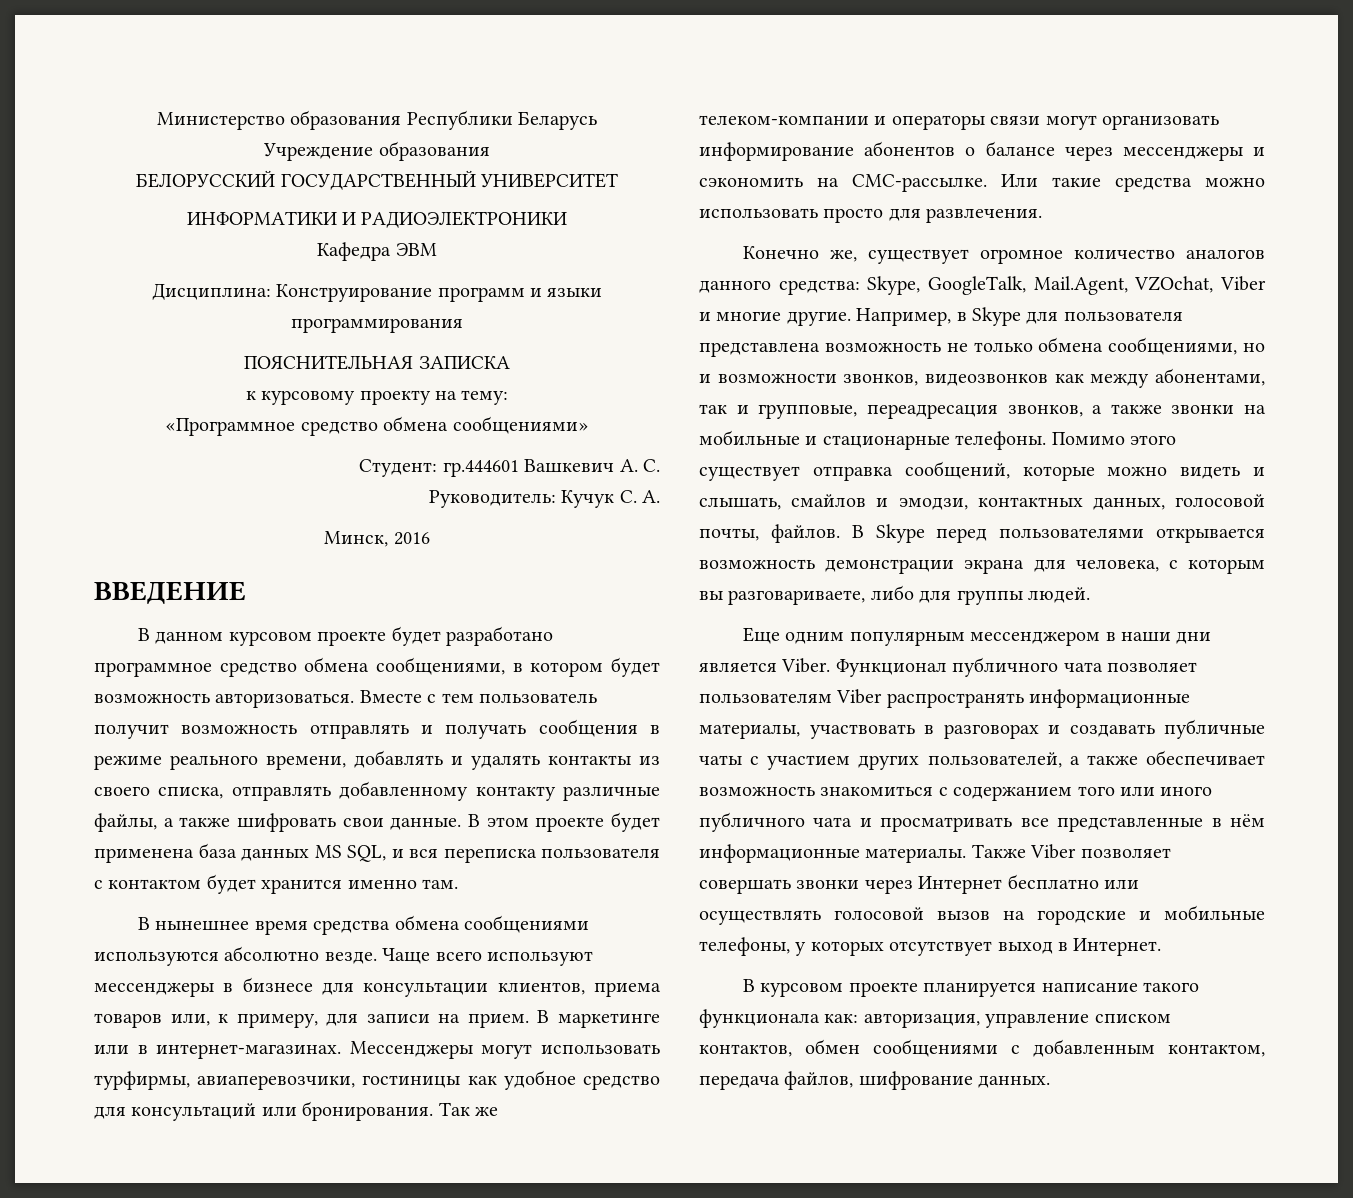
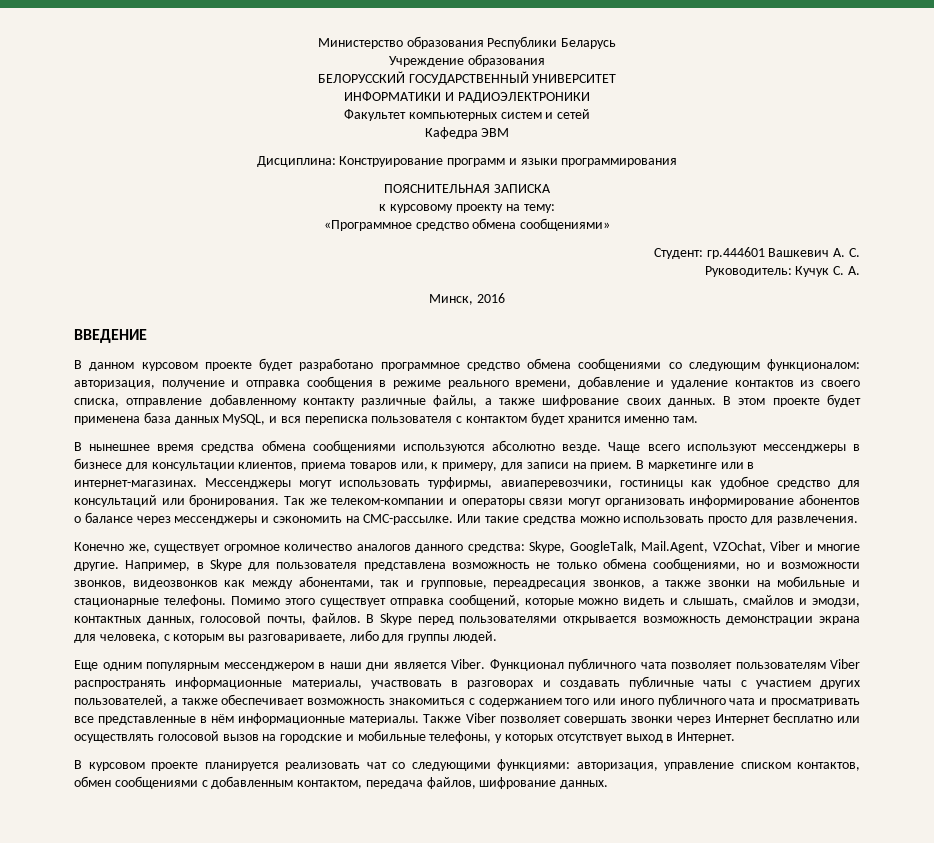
+ Факультет компьютерных систем и сетей
- В данном курсовом проекте будет разработано программное средство обмена сообщениями, в котором будет возможность авторизоваться. Вместе с тем пользователь получит возможность отправлять и получать сообщения в режиме реального времени, добавлять и удалять контакты из своего списка, отправлять добавленному контакту различные файлы, а также шифровать свои данные.
+ В данном курсовом проекте будет разработано программное средство обмена сообщениями со следующим функционалом: авторизация, получение и отправка сообщения в режиме реального времени, добавление и удаление контактов из своего списка, отправление добавленному контакту различные файлы, а также шифрование своих данных.
- В этом проекте будет применена база данных MS SQL, и вся переписка пользователя с контактом будет хранится именно там.
+ В этом проекте будет применена база данных MySQL, и вся переписка пользователя с контактом будет хранится именно там.
- В курсовом проекте планируется написание такого функционала как: авторизация, управление списком контактов, обмен сообщениями с добавленным контактом, передача файлов, шифрование данных.
+ В курсовом проекте планируется реализовать чат со следующими функциями: авторизация, управление списком контактов, обмен сообщениями с добавленным контактом, передача файлов, шифрование данных.

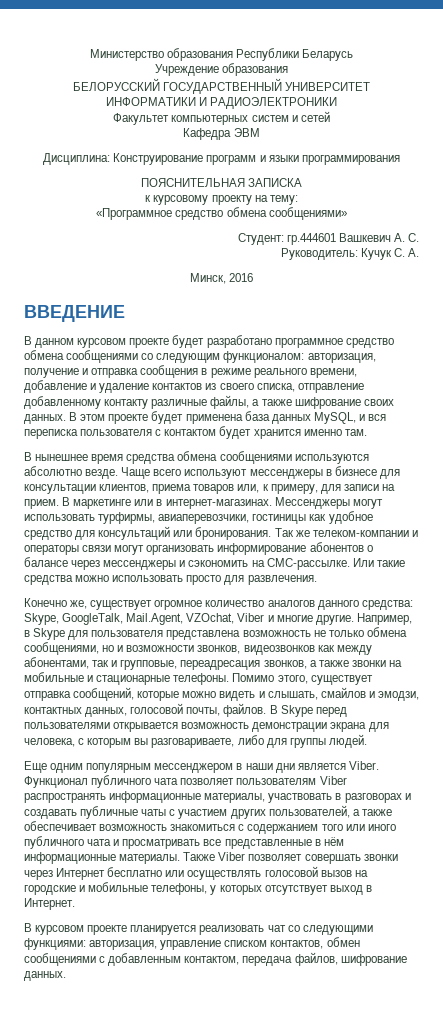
- Помимо этого существует отправка сообщений, которые можно видеть и слышать, смайлов и эмодзи, контактных данных, голосовой почты, файлов.
+ Помимо этого, существует отправка сообщений, которые можно видеть и слышать, смайлов и эмодзи, контактных данных, голосовой почты, файлов.

